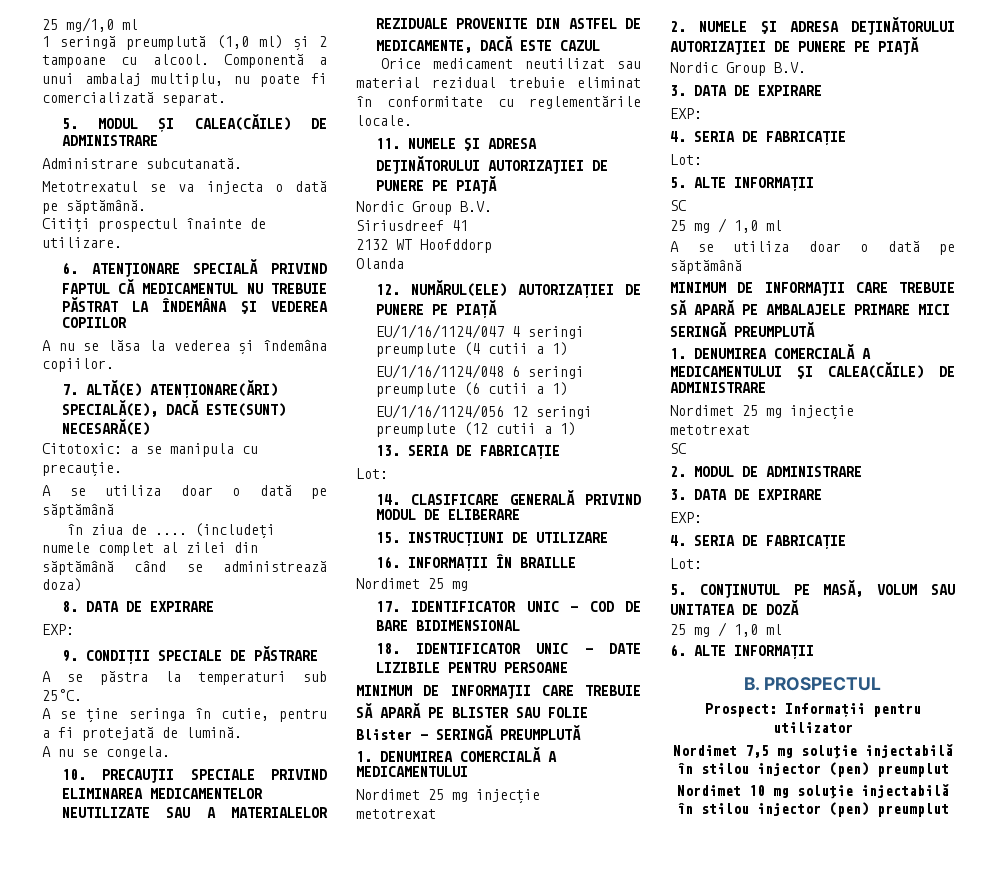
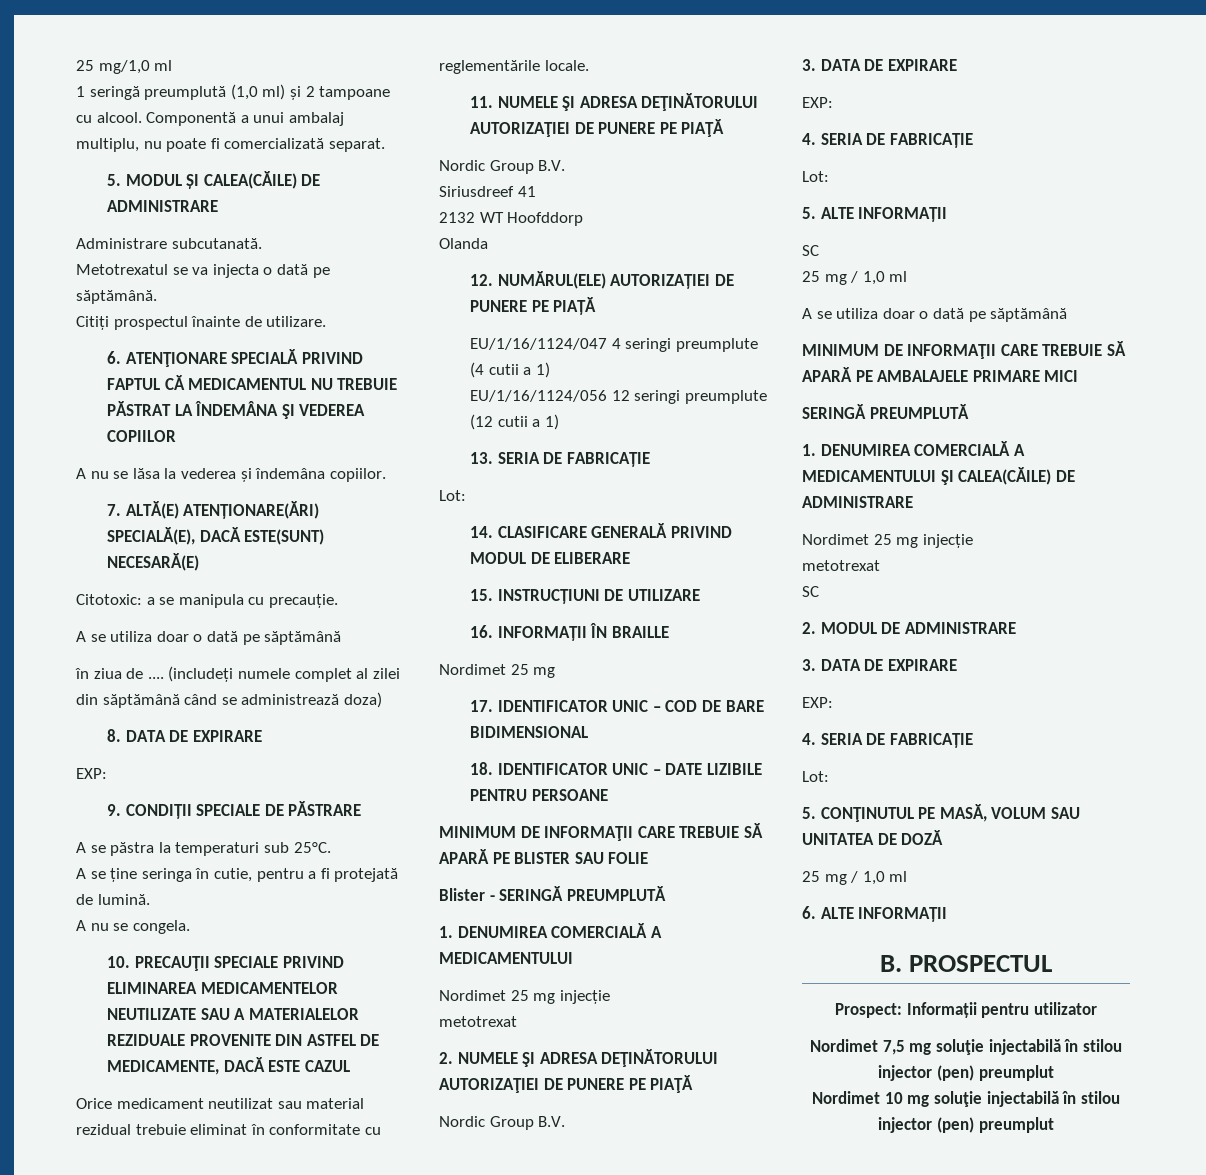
- EU/1/16/1124/048 6 seringi preumplute (6 cutii a 1)

